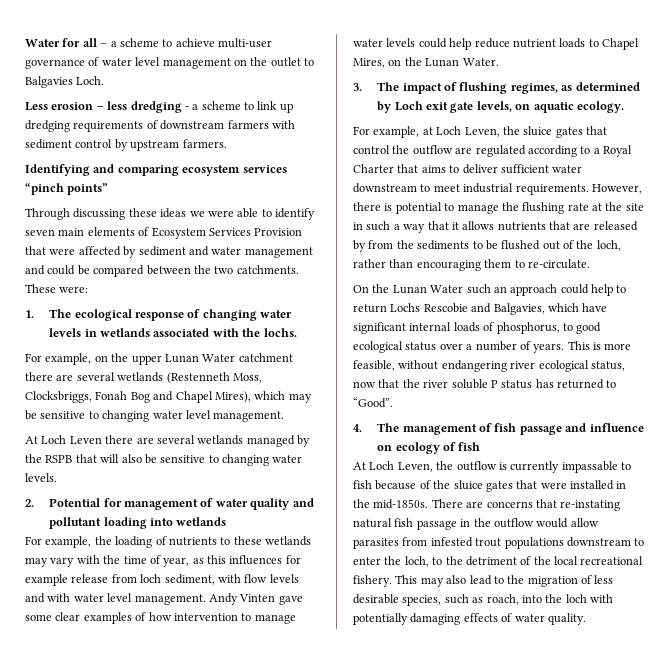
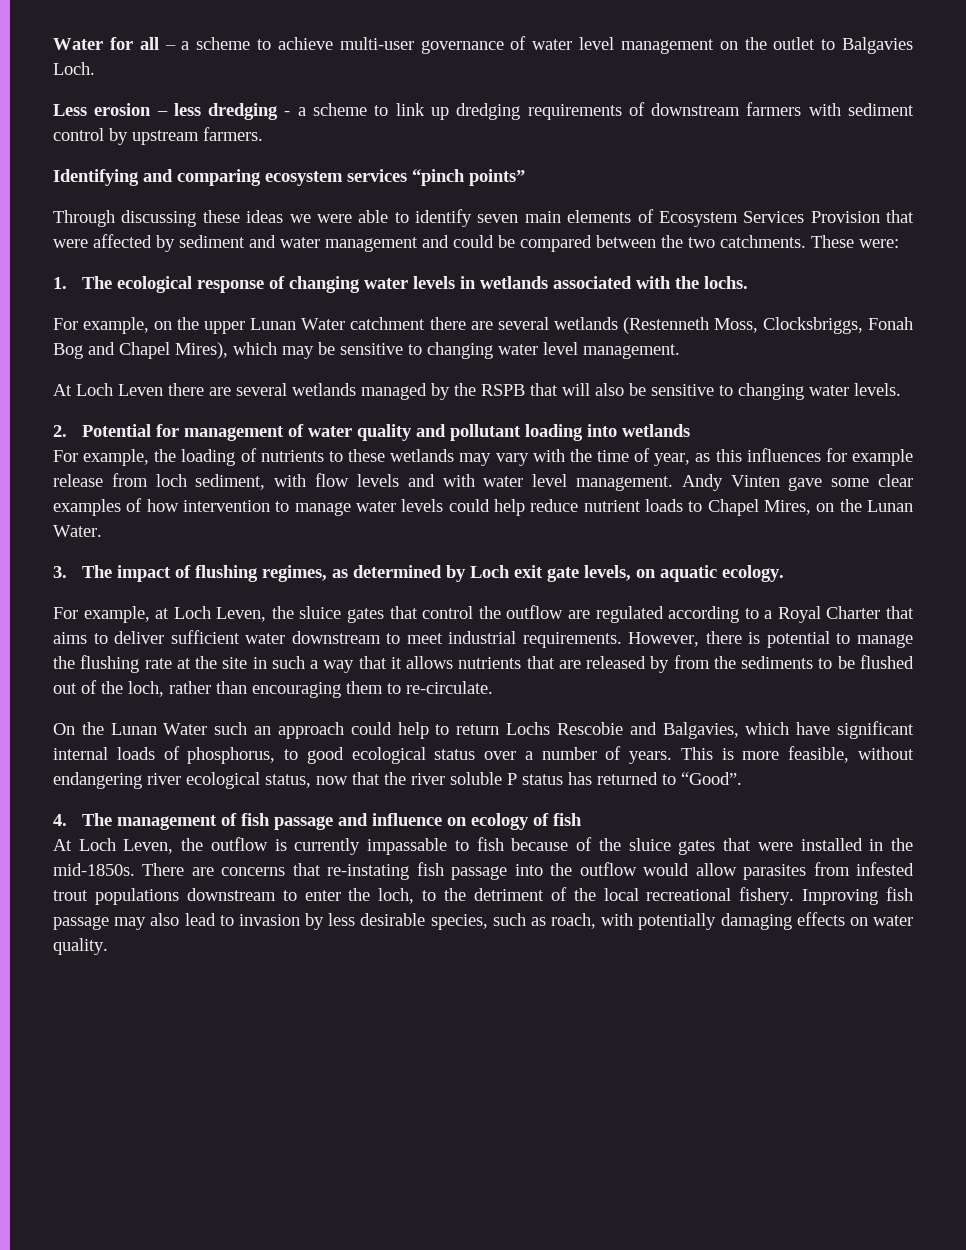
- There are concerns that re-instating natural fish passage in the outflow would allow parasites from infested trout populations downstream to enter the loch, to the detriment of the local recreational fishery.
+ There are concerns that re-instating fish passage into the outflow would allow parasites from infested trout populations downstream to enter the loch, to the detriment of the local recreational fishery.
- This may also lead to the migration of less desirable species, such as roach, into the loch with potentially damaging effects of water quality.
+ Improving fish passage may also lead to invasion by less desirable species, such as roach, with potentially damaging effects on water quality.

